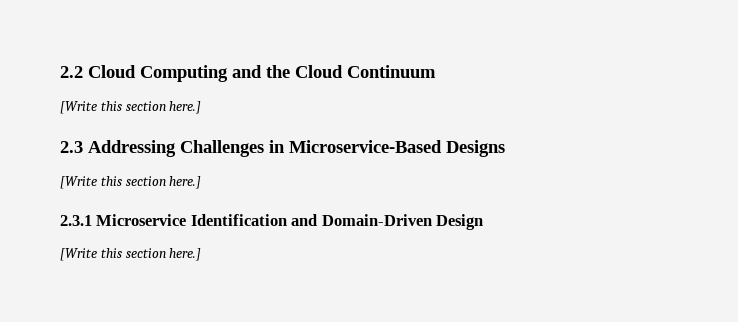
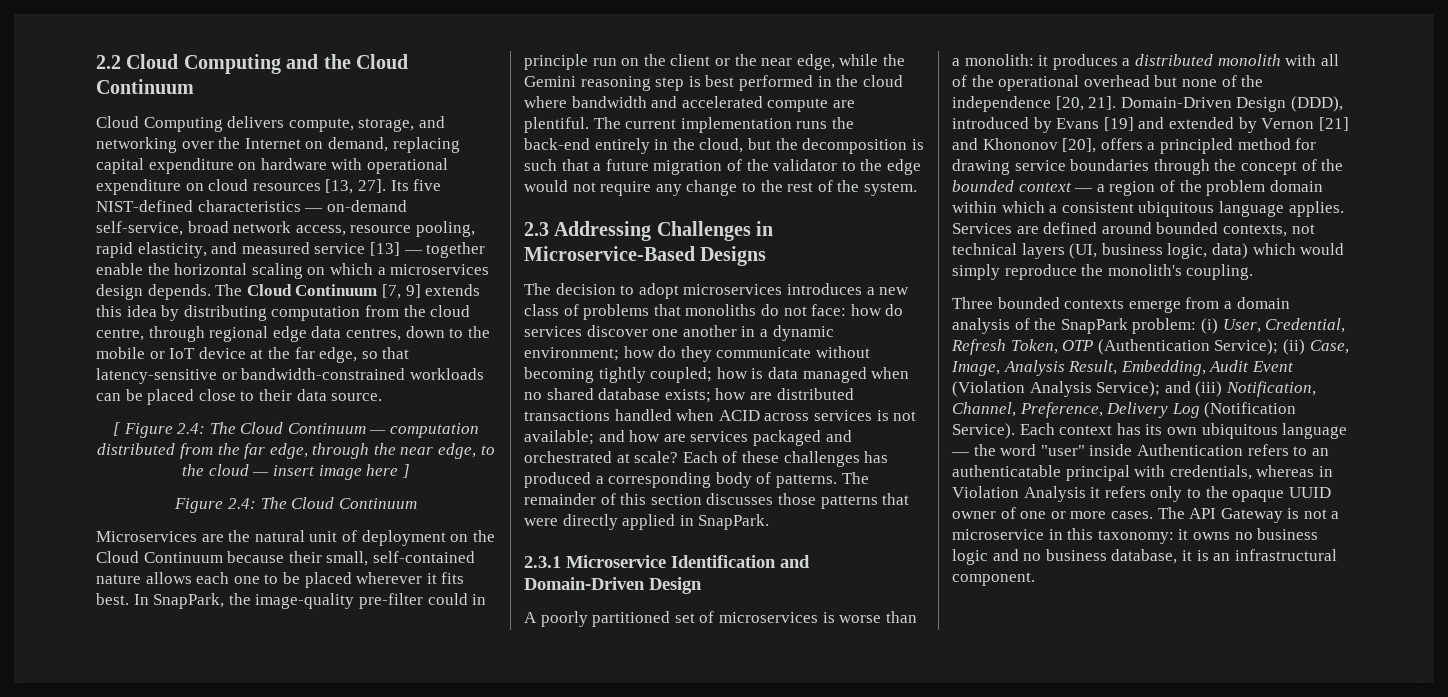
  2.2 Cloud Computing and the Cloud Continuum
- [Write this section here.]
+ Cloud Computing delivers compute, storage, and networking over the Internet on demand, replacing capital expenditure on hardware with operational expenditure on cloud resources [13, 27]. Its five NIST-defined characteristics — on-demand self-service, broad network access, resource pooling, rapid elasticity, and measured service [13] — together enable the horizontal scaling on which a microservices design depends. The Cloud Continuum [7, 9] extends this idea by distributing computation from the cloud centre, through regional edge data centres, down to the mobile or IoT device at the far edge, so that latency-sensitive or bandwidth-constrained workloads can be placed close to their data source.
+ [ Figure 2.4: The Cloud Continuum — computation distributed from the far edge, through the near edge, to the cloud — insert image here ]
+ Figure 2.4: The Cloud Continuum
+ Microservices are the natural unit of deployment on the Cloud Continuum because their small, self-contained nature allows each one to be placed wherever it fits best. In SnapPark, the image-quality pre-filter could in principle run on the client or the near edge, while the Gemini reasoning step is best performed in the cloud where bandwidth and accelerated compute are plentiful. The current implementation runs the back-end entirely in the cloud, but the decomposition is such that a future migration of the validator to the edge would not require any change to the rest of the system.
  2.3 Addressing Challenges in Microservice-Based Designs
- [Write this section here.]
+ The decision to adopt microservices introduces a new class of problems that monoliths do not face: how do services discover one another in a dynamic environment; how do they communicate without becoming tightly coupled; how is data managed when no shared database exists; how are distributed transactions handled when ACID across services is not available; and how are services packaged and orchestrated at scale? Each of these challenges has produced a corresponding body of patterns. The remainder of this section discusses those patterns that were directly applied in SnapPark.
  2.3.1 Microservice Identification and Domain-Driven Design
- [Write this section here.]
+ A poorly partitioned set of microservices is worse than a monolith: it produces a distributed monolith with all of the operational overhead but none of the independence [20, 21]. Domain-Driven Design (DDD), introduced by Evans [19] and extended by Vernon [21] and Khononov [20], offers a principled method for drawing service boundaries through the concept of the bounded context — a region of the problem domain within which a consistent ubiquitous language applies. Services are defined around bounded contexts, not technical layers (UI, business logic, data) which would simply reproduce the monolith's coupling.
+ Three bounded contexts emerge from a domain analysis of the SnapPark problem: (i) User, Credential, Refresh Token, OTP (Authentication Service); (ii) Case, Image, Analysis Result, Embedding, Audit Event (Violation Analysis Service); and (iii) Notification, Channel, Preference, Delivery Log (Notification Service). Each context has its own ubiquitous language — the word "user" inside Authentication refers to an authenticatable principal with credentials, whereas in Violation Analysis it refers only to the opaque UUID owner of one or more cases. The API Gateway is not a microservice in this taxonomy: it owns no business logic and no business database, it is an infrastructural component.

